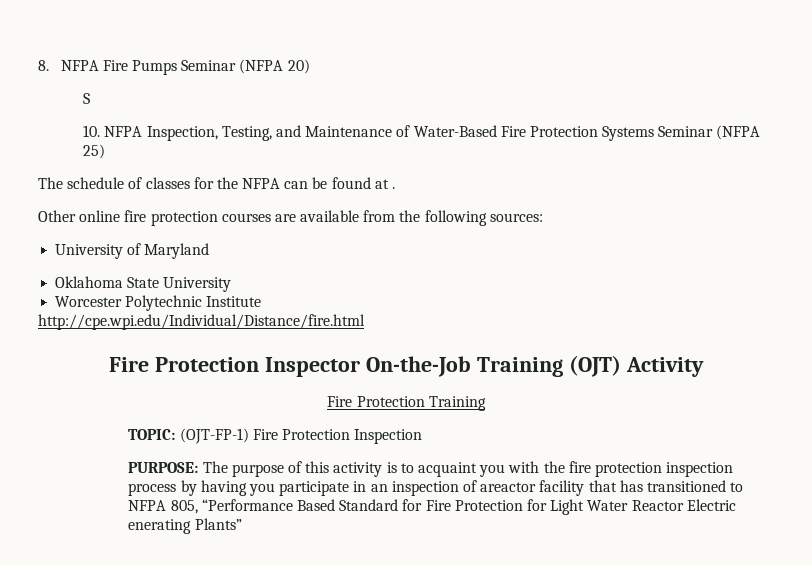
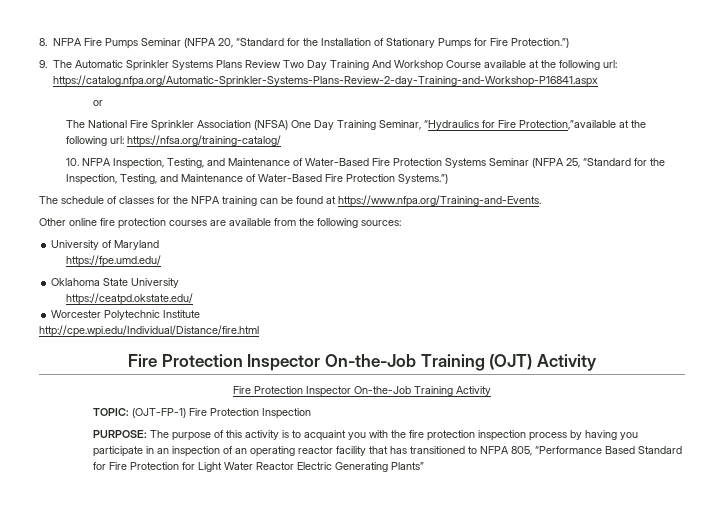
- 8. NFPA Fire Pumps Seminar (NFPA 20)
- S
+ 8. NFPA Fire Pumps Seminar (NFPA 20, “Standard for the Installation of Stationary Pumps for Fire Protection.”)
+ 9. The Automatic Sprinkler Systems Plans Review Two Day Training And Workshop Course available at the following url: https://catalog.nfpa.org/Automatic-Sprinkler-Systems-Plans-Review-2-day-Training-and-Workshop-P16841.aspx
+ or
+ The National Fire Sprinkler Association (NFSA) One Day Training Seminar, “Hydraulics for Fire Protection,”available at the following url: https://nfsa.org/training-catalog/
- 10. NFPA Inspection, Testing, and Maintenance of Water-Based Fire Protection Systems Seminar (NFPA 25)
+ 10. NFPA Inspection, Testing, and Maintenance of Water-Based Fire Protection Systems Seminar (NFPA 25, “Standard for the Inspection, Testing, and Maintenance of Water-Based Fire Protection Systems.”)
- The schedule of classes for the NFPA can be found at .
+ The schedule of classes for the NFPA training can be found at https://www.nfpa.org/Training-and-Events.
+ https://fpe.umd.edu/
+ https://ceatpd.okstate.edu/
- Fire Protection Training
+ Fire Protection Inspector On-the-Job Training Activity
- PURPOSE: The purpose of this activity is to acquaint you with the fire protection inspection process by having you participate in an inspection of areactor facility that has transitioned to NFPA 805, “Performance Based Standard for Fire Protection for Light Water Reactor Electric enerating Plants”
+ PURPOSE: The purpose of this activity is to acquaint you with the fire protection inspection process by having you participate in an inspection of an operating reactor facility that has transitioned to NFPA 805, “Performance Based Standard for Fire Protection for Light Water Reactor Electric Generating Plants”

